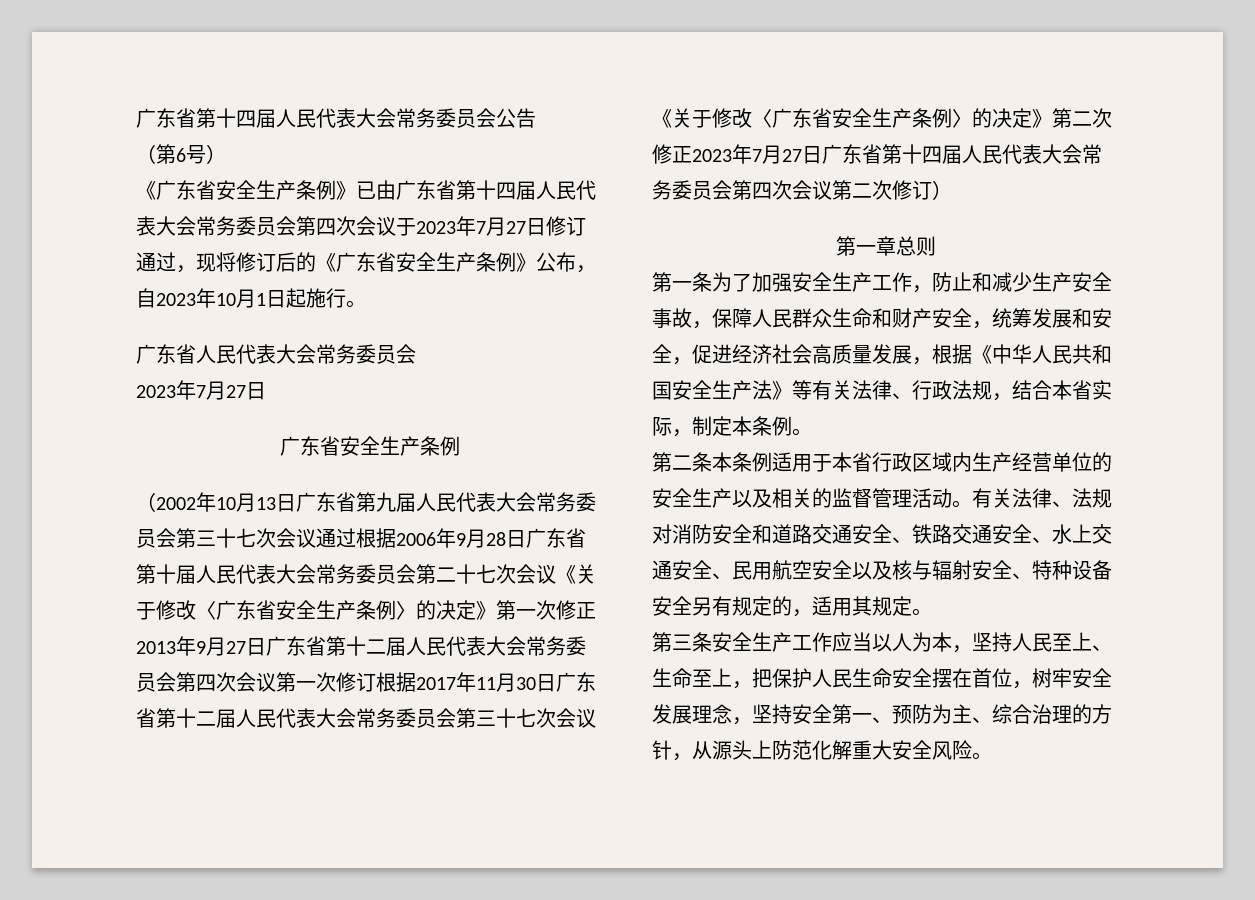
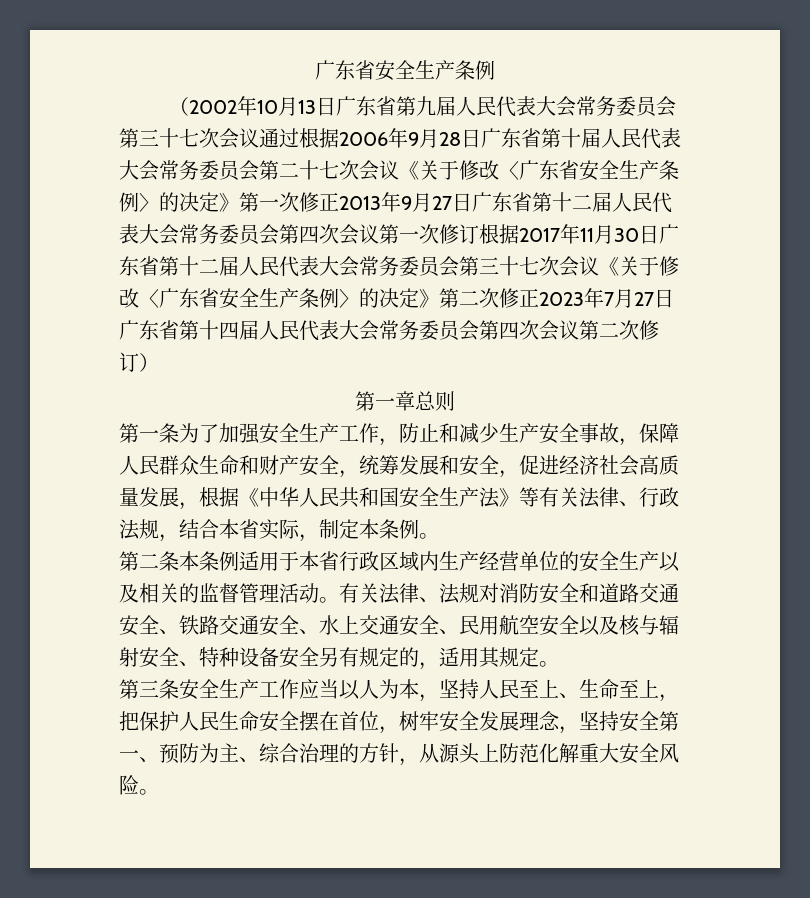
- 广东省第十四届人民代表大会常务委员会公告
- （第6号）
- 《广东省安全生产条例》已由广东省第十四届人民代表大会常务委员会第四次会议于2023年7月27日修订通过，现将修订后的《广东省安全生产条例》公布，自2023年10月1日起施行。
- 广东省人民代表大会常务委员会
- 2023年7月27日

